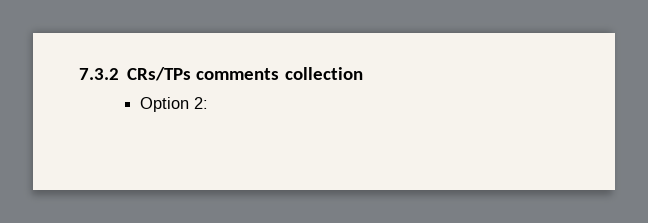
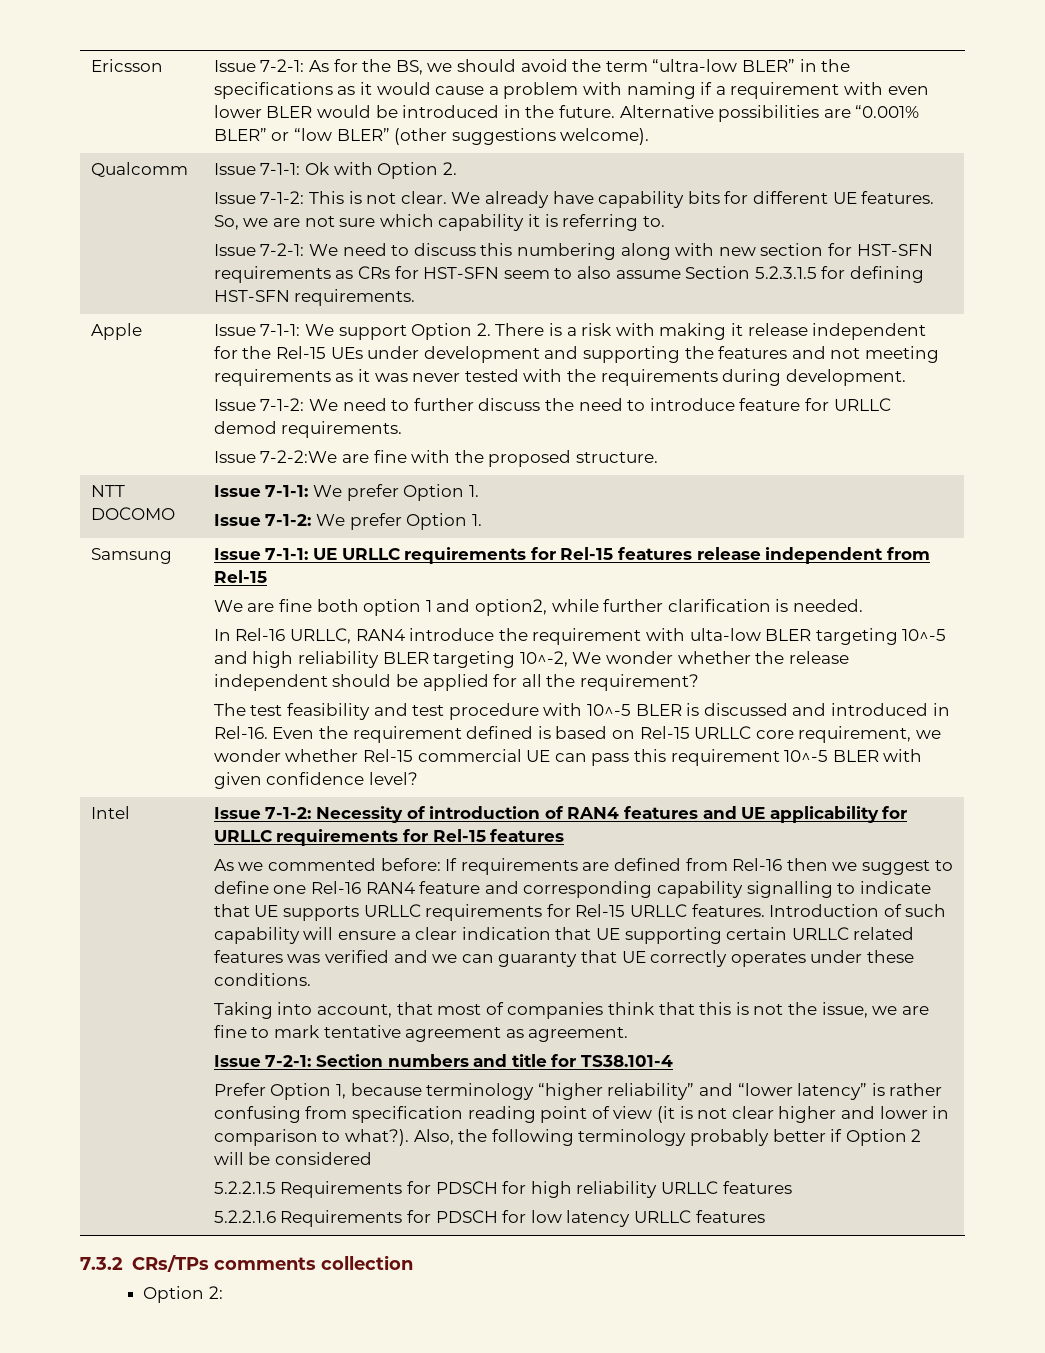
+ Ericsson | Issue 7-2-1: As for the BS, we should avoid the term “ultra-low BLER” in the specifications as it would cause a problem with naming if a requirement with even lower BLER would be introduced in the future. Alternative possibilities are “0.001% BLER” or “low BLER” (other suggestions welcome).
+ Qualcomm | Issue 7-1-1: Ok with Option 2.
+ Issue 7-1-2: This is not clear. We already have capability bits for different UE features. So, we are not sure which capability it is referring to.
+ Issue 7-2-1: We need to discuss this numbering along with new section for HST-SFN requirements as CRs for HST-SFN seem to also assume Section 5.2.3.1.5 for defining HST-SFN requirements.
+ Apple | Issue 7-1-1: We support Option 2. There is a risk with making it release independent for the Rel-15 UEs under development and supporting the features and not meeting requirements as it was never tested with the requirements during development.
+ Issue 7-1-2: We need to further discuss the need to introduce feature for URLLC demod requirements.
+ Issue 7-2-2:We are fine with the proposed structure.
+ NTT DOCOMO | Issue 7-1-1: We prefer Option 1.
+ Issue 7-1-2: We prefer Option 1.
+ Samsung | Issue 7-1-1: UE URLLC requirements for Rel-15 features release independent from Rel-15
+ We are fine both option 1 and option2, while further clarification is needed.
+ In Rel-16 URLLC, RAN4 introduce the requirement with ulta-low BLER targeting 10^-5 and high reliability BLER targeting 10^-2, We wonder whether the release independent should be applied for all the requirement?
+ The test feasibility and test procedure with 10^-5 BLER is discussed and introduced in Rel-16. Even the requirement defined is based on Rel-15 URLLC core requirement, we wonder whether Rel-15 commercial UE can pass this requirement 10^-5 BLER with given confidence level?
+ Intel | Issue 7-1-2: Necessity of introduction of RAN4 features and UE applicability for URLLC requirements for Rel-15 features
+ As we commented before: If requirements are defined from Rel-16 then we suggest to define one Rel-16 RAN4 feature and corresponding capability signalling to indicate that UE supports URLLC requirements for Rel-15 URLLC features. Introduction of such capability will ensure a clear indication that UE supporting certain URLLC related features was verified and we can guaranty that UE correctly operates under these conditions.
+ Taking into account, that most of companies think that this is not the issue, we are fine to mark tentative agreement as agreement.
+ Issue 7-2-1: Section numbers and title for TS38.101-4
+ Prefer Option 1, because terminology “higher reliability” and “lower latency” is rather confusing from specification reading point of view (it is not clear higher and lower in comparison to what?). Also, the following terminology probably better if Option 2 will be considered
+ 5.2.2.1.5 Requirements for PDSCH for high reliability URLLC features
+ 5.2.2.1.6 Requirements for PDSCH for low latency URLLC features

